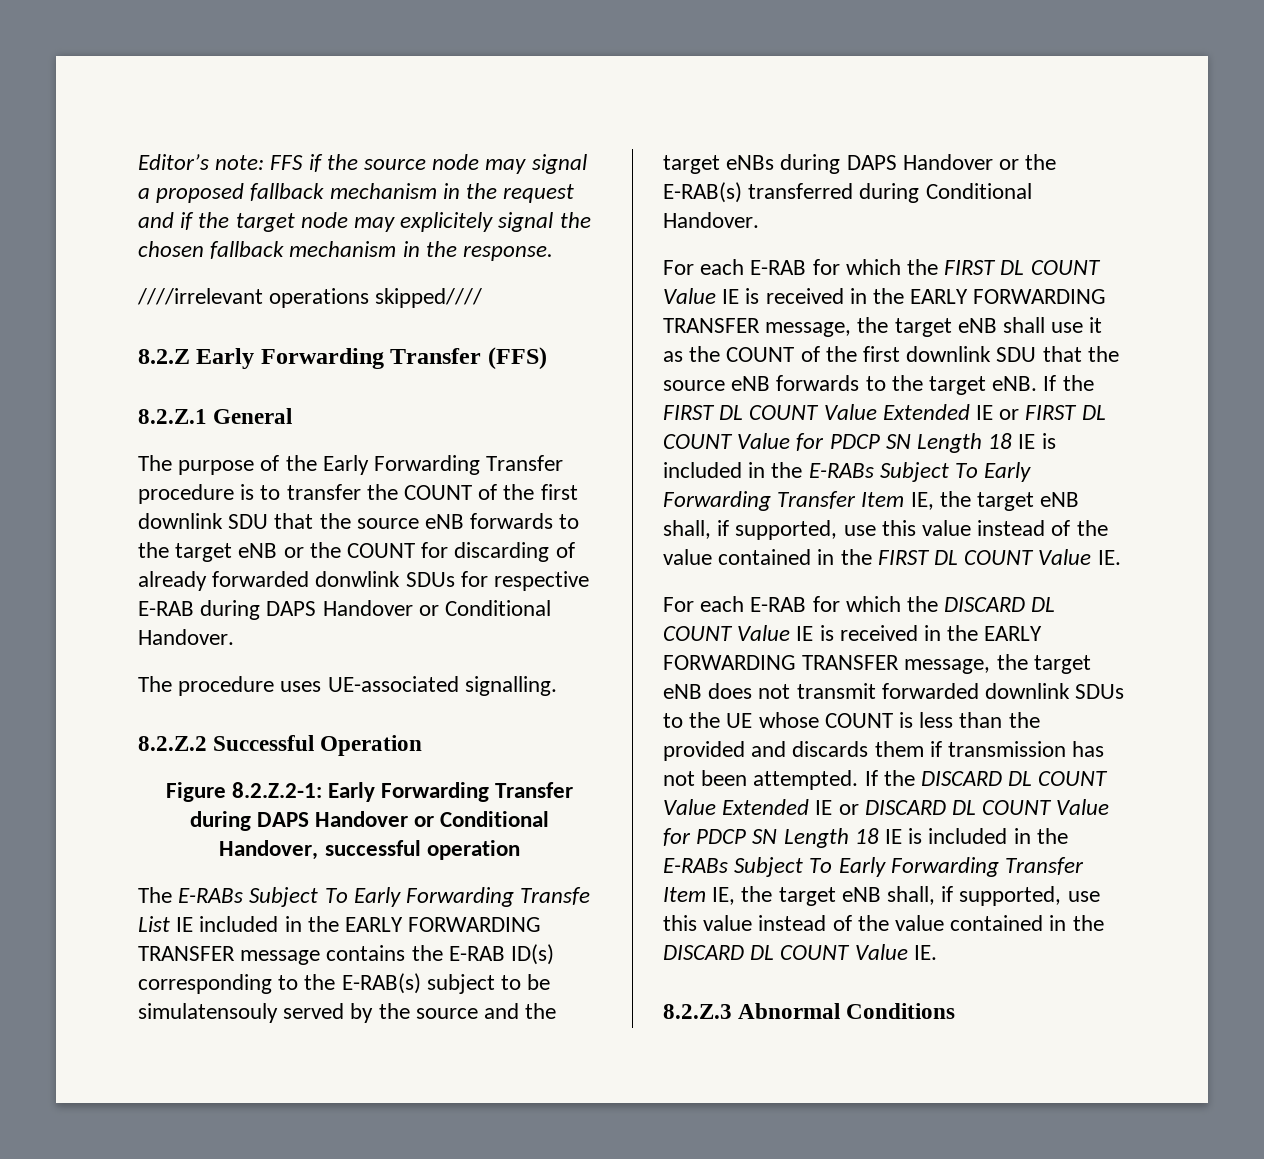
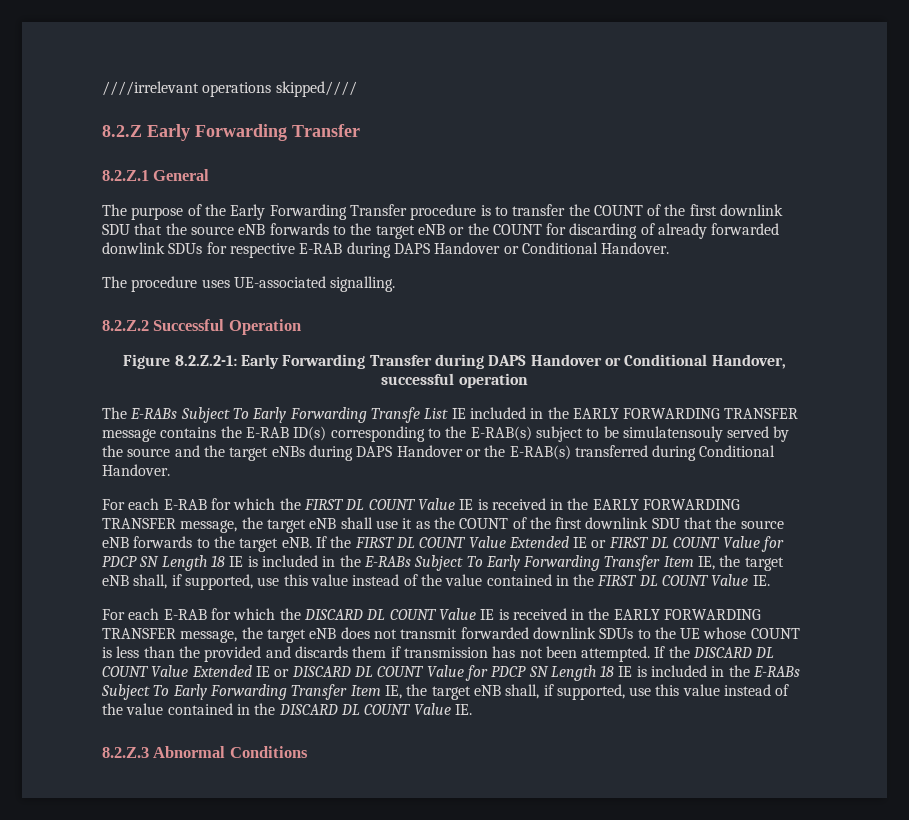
- Editor’s note: FFS if the source node may signal a proposed fallback mechanism in the request and if the target node may explicitely signal the chosen fallback mechanism in the response.
- 8.2.Z Early Forwarding Transfer (FFS)
+ 8.2.Z Early Forwarding Transfer

